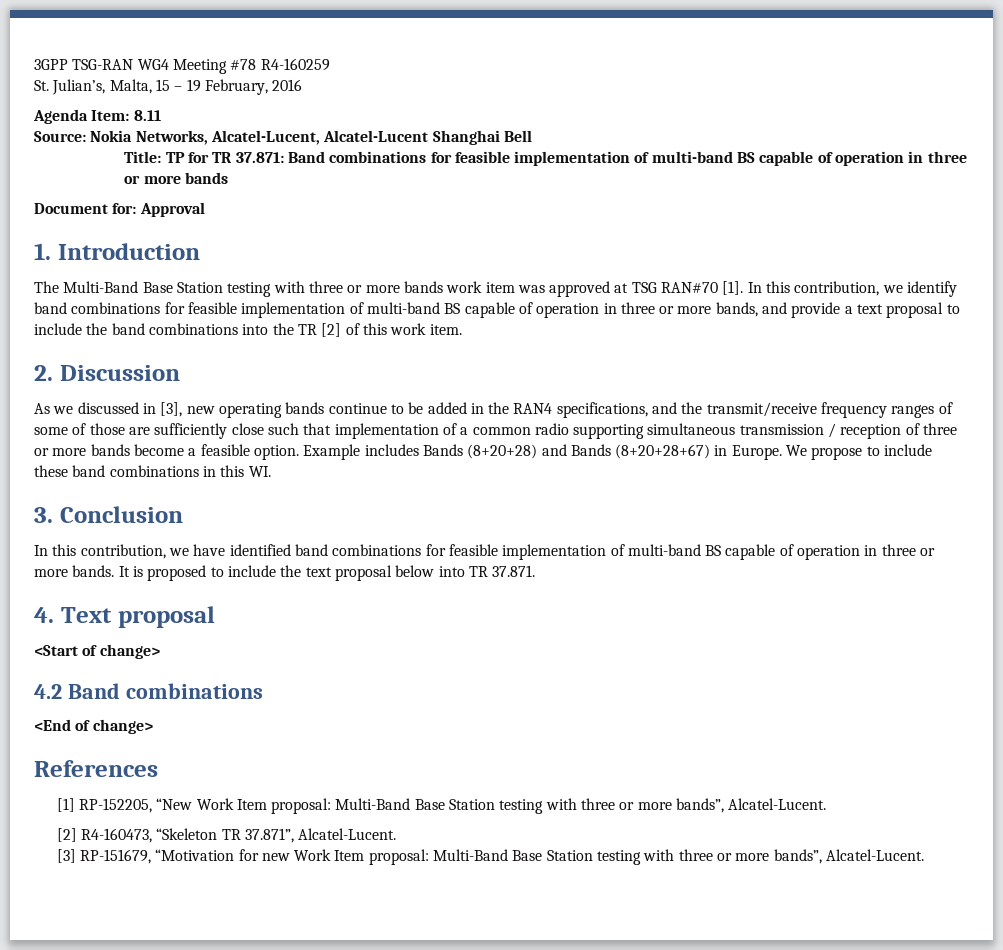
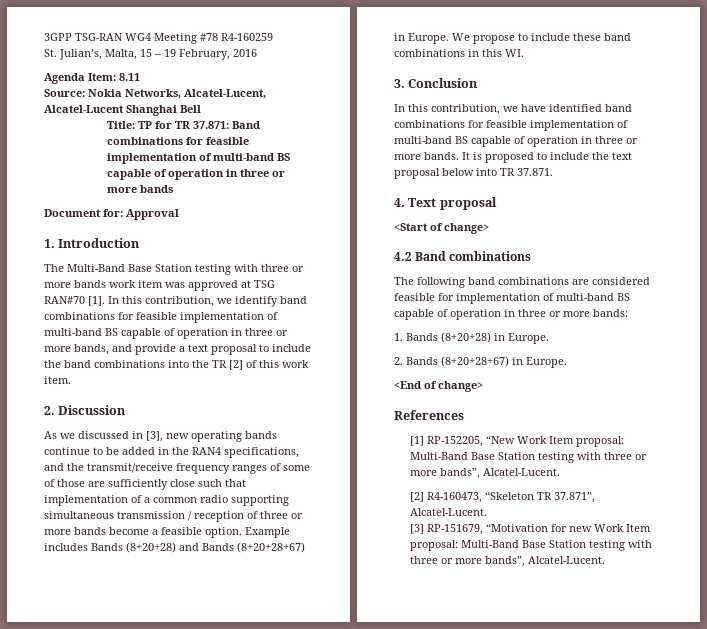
+ The following band combinations are considered feasible for implementation of multi-band BS capable of operation in three or more bands:
+ 1. Bands (8+20+28) in Europe.
+ 2. Bands (8+20+28+67) in Europe.

